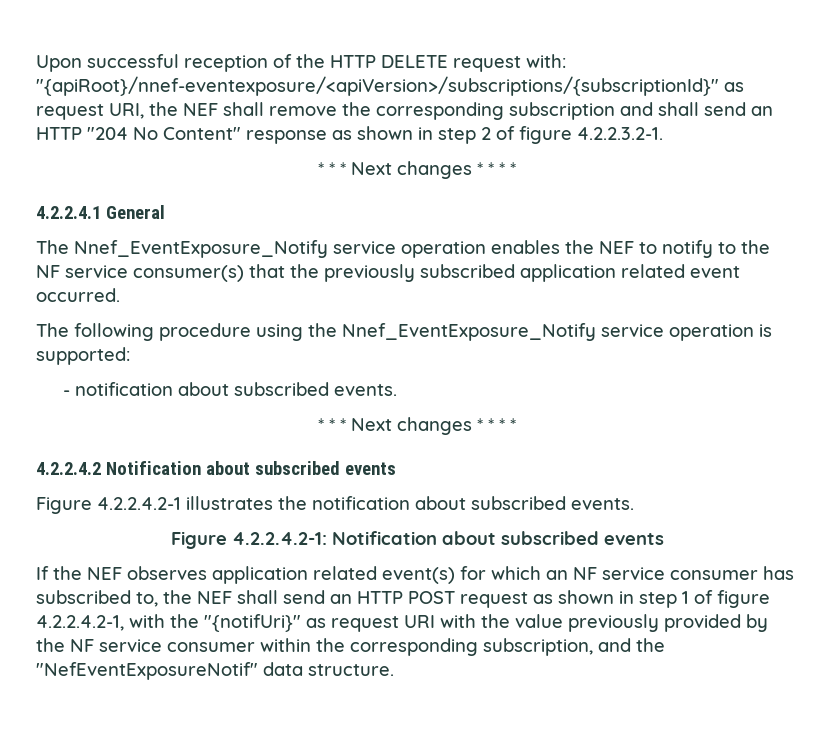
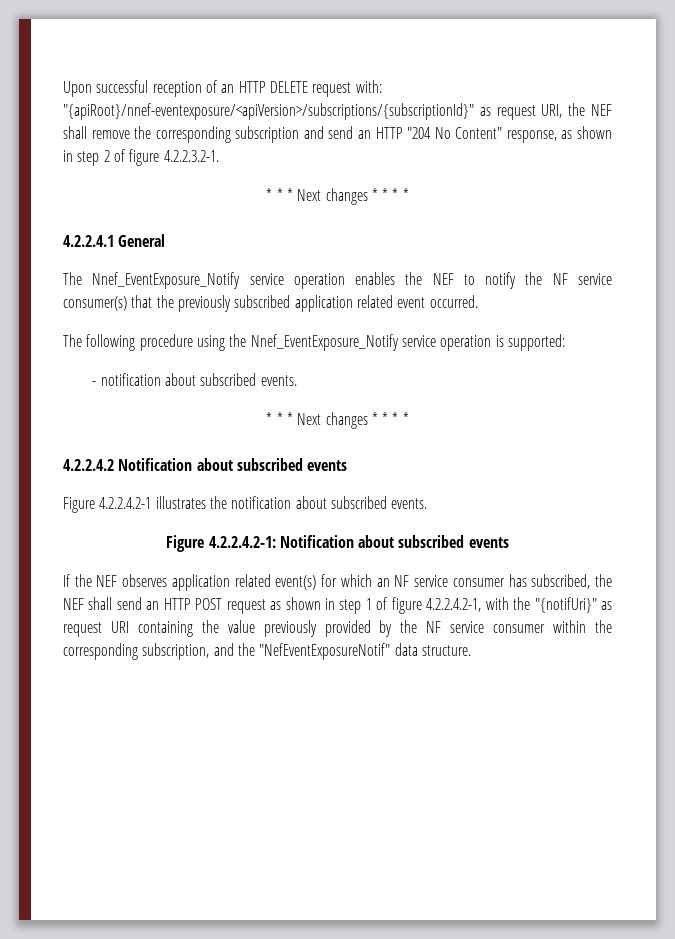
- Upon successful reception of the HTTP DELETE request with: "{apiRoot}/nnef-eventexposure/<apiVersion>/subscriptions/{subscriptionId}" as request URI, the NEF shall remove the corresponding subscription and shall send an HTTP "204 No Content" response as shown in step 2 of figure 4.2.2.3.2-1.
+ Upon successful reception of an HTTP DELETE request with: "{apiRoot}/nnef-eventexposure/<apiVersion>/subscriptions/{subscriptionId}" as request URI, the NEF shall remove the corresponding subscription and send an HTTP "204 No Content" response, as shown in step 2 of figure 4.2.2.3.2-1.
- The Nnef_EventExposure_Notify service operation enables the NEF to notify to the NF service consumer(s) that the previously subscribed application related event occurred.
+ The Nnef_EventExposure_Notify service operation enables the NEF to notify the NF service consumer(s) that the previously subscribed application related event occurred.
- If the NEF observes application related event(s) for which an NF service consumer has subscribed to, the NEF shall send an HTTP POST request as shown in step 1 of figure 4.2.2.4.2-1, with the "{notifUri}" as request URI with the value previously provided by the NF service consumer within the corresponding subscription, and the "NefEventExposureNotif" data structure.
+ If the NEF observes application related event(s) for which an NF service consumer has subscribed, the NEF shall send an HTTP POST request as shown in step 1 of figure 4.2.2.4.2-1, with the "{notifUri}" as request URI containing the value previously provided by the NF service consumer within the corresponding subscription, and the "NefEventExposureNotif" data structure.

